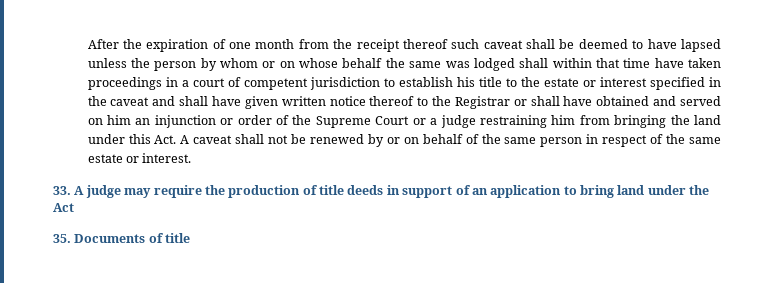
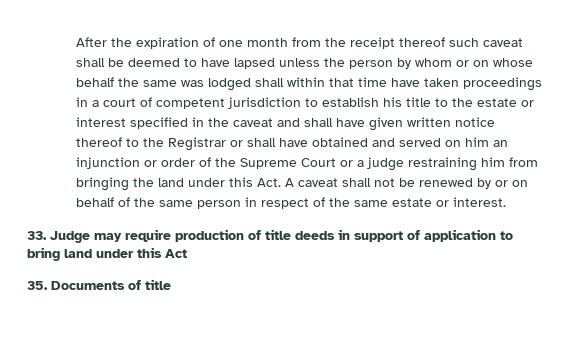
- 33. A judge may require the production of title deeds in support of an application to bring land under the Act
+ 33. Judge may require production of title deeds in support of application to bring land under this Act

